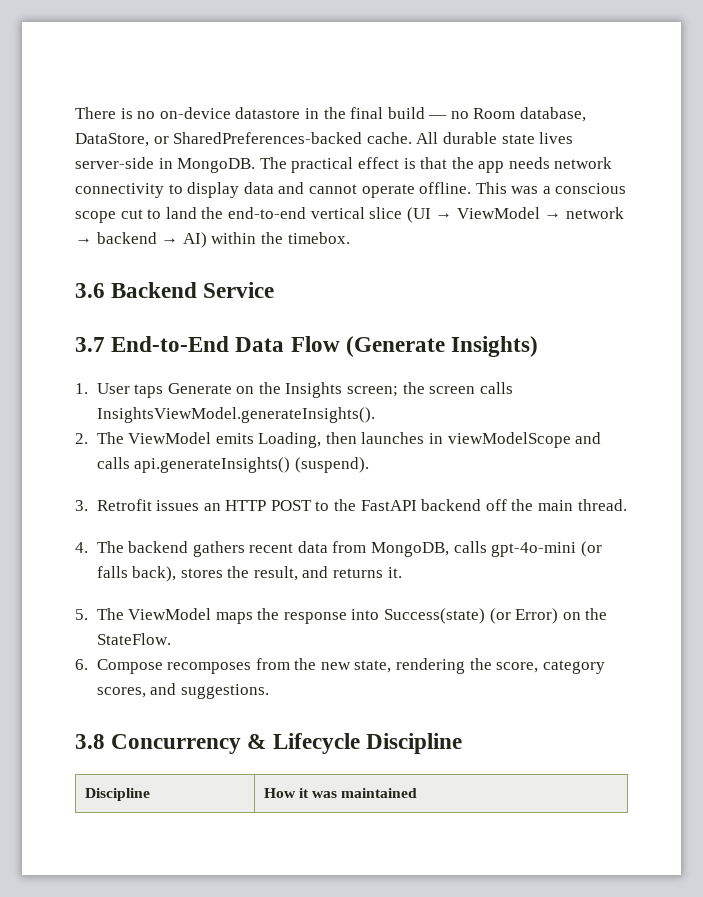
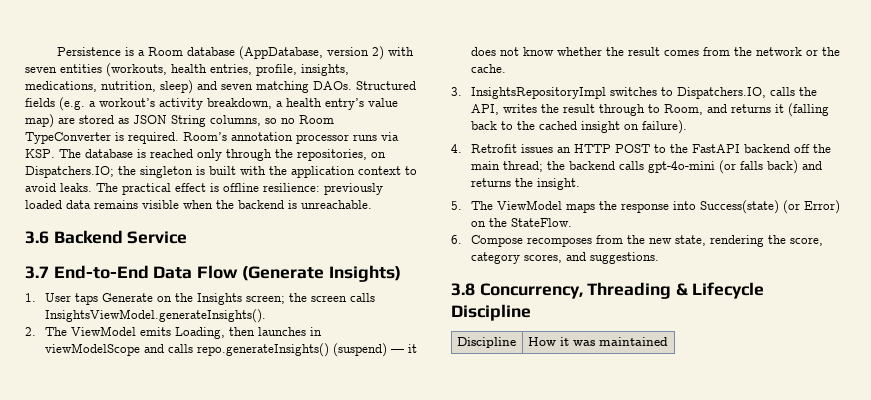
- There is no on-device datastore in the final build — no Room database, DataStore, or SharedPreferences-backed cache. All durable state lives server-side in MongoDB. The practical effect is that the app needs network connectivity to display data and cannot operate offline. This was a conscious scope cut to land the end-to-end vertical slice (UI → ViewModel → network → backend → AI) within the timebox.
+ Persistence is a Room database (AppDatabase, version 2) with seven entities (workouts, health entries, profile, insights, medications, nutrition, sleep) and seven matching DAOs. Structured fields (e.g. a workout’s activity breakdown, a health entry’s value map) are stored as JSON String columns, so no Room TypeConverter is required. Room’s annotation processor runs via KSP. The database is reached only through the repositories, on Dispatchers.IO; the singleton is built with the application context to avoid leaks. The practical effect is offline resilience: previously loaded data remains visible when the backend is unreachable.
- 2. The ViewModel emits Loading, then launches in viewModelScope and calls api.generateInsights() (suspend).
- 3. Retrofit issues an HTTP POST to the FastAPI backend off the main thread.
- 4. The backend gathers recent data from MongoDB, calls gpt-4o-mini (or falls back), stores the result, and returns it.
+ 2. The ViewModel emits Loading, then launches in viewModelScope and calls repo.generateInsights() (suspend) — it does not know whether the result comes from the network or the cache.
+ 3. InsightsRepositoryImpl switches to Dispatchers.IO, calls the API, writes the result through to Room, and returns it (falling back to the cached insight on failure).
+ 4. Retrofit issues an HTTP POST to the FastAPI backend off the main thread; the backend calls gpt-4o-mini (or falls back) and returns the insight.
- 3.8 Concurrency & Lifecycle Discipline
+ 3.8 Concurrency, Threading & Lifecycle Discipline

